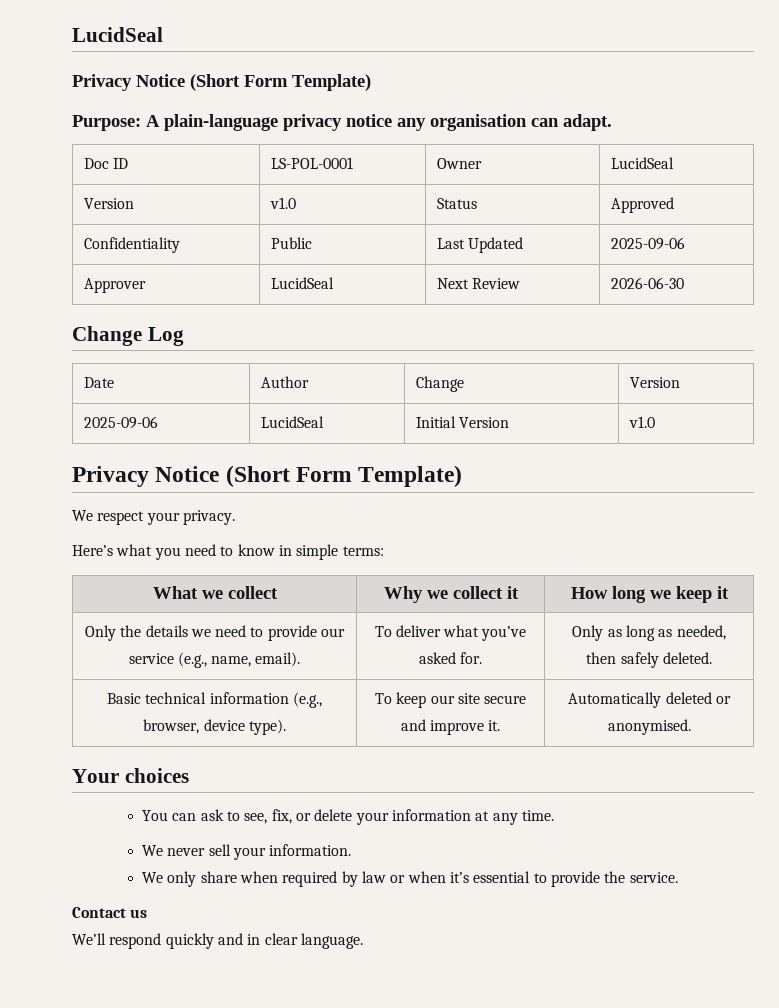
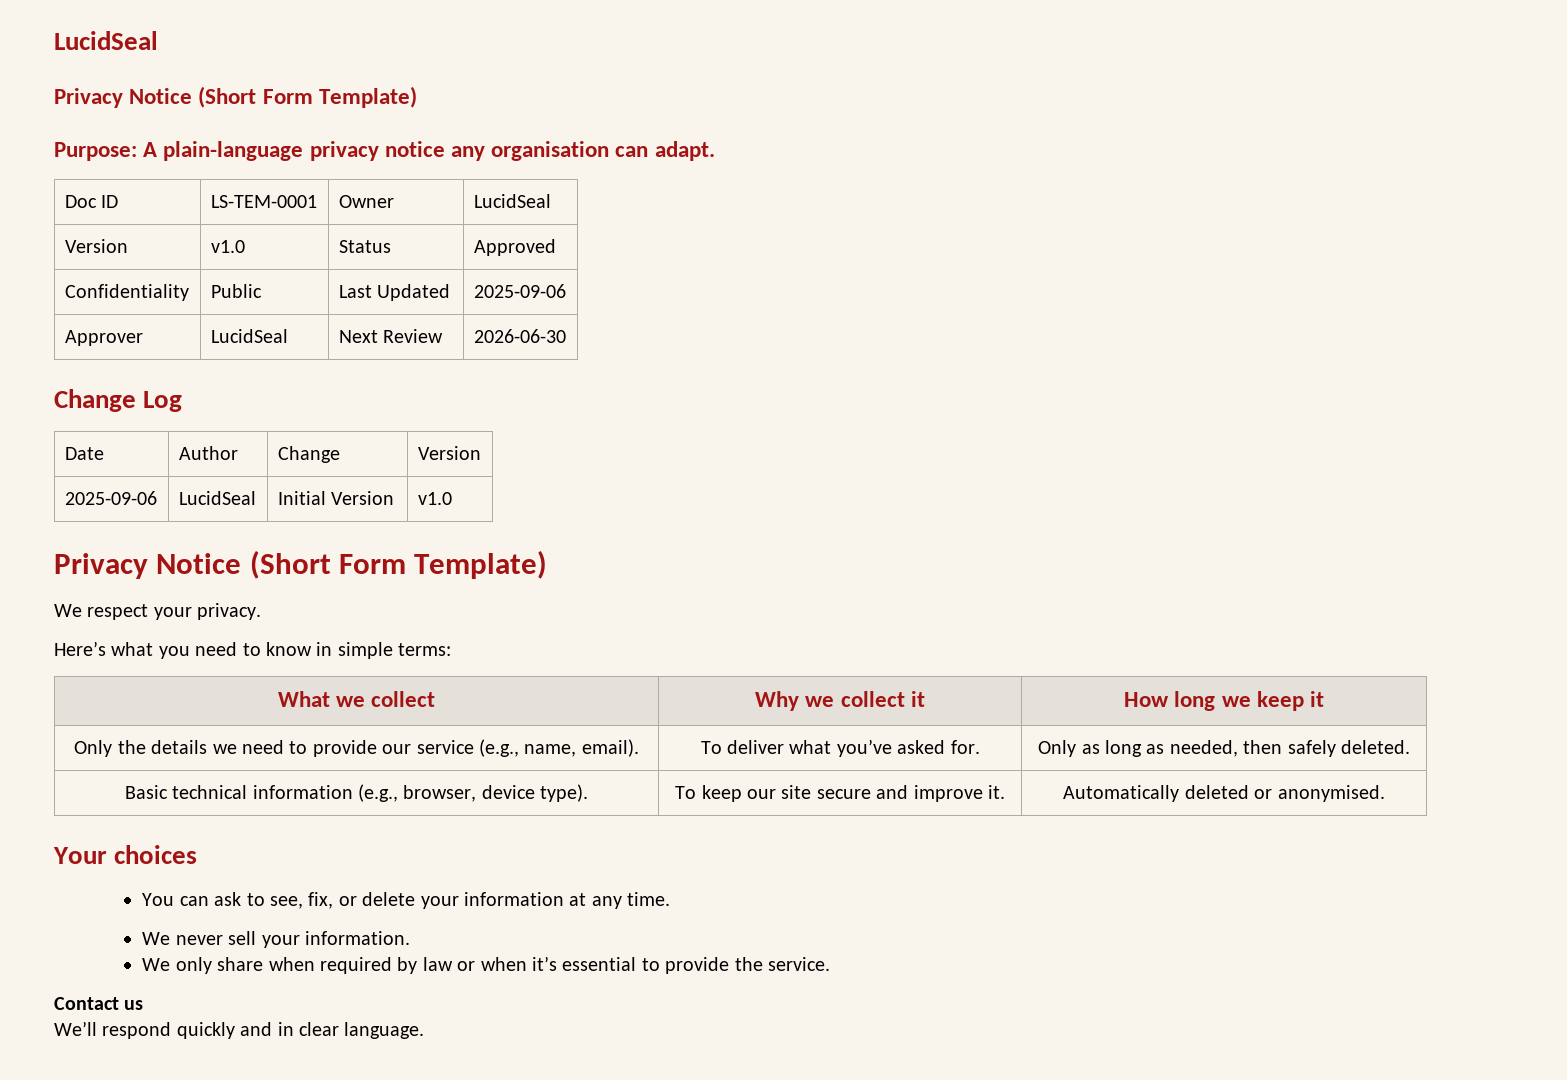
- Doc ID | LS-POL-0001 | Owner | LucidSeal
+ Doc ID | LS-TEM-0001 | Owner | LucidSeal

